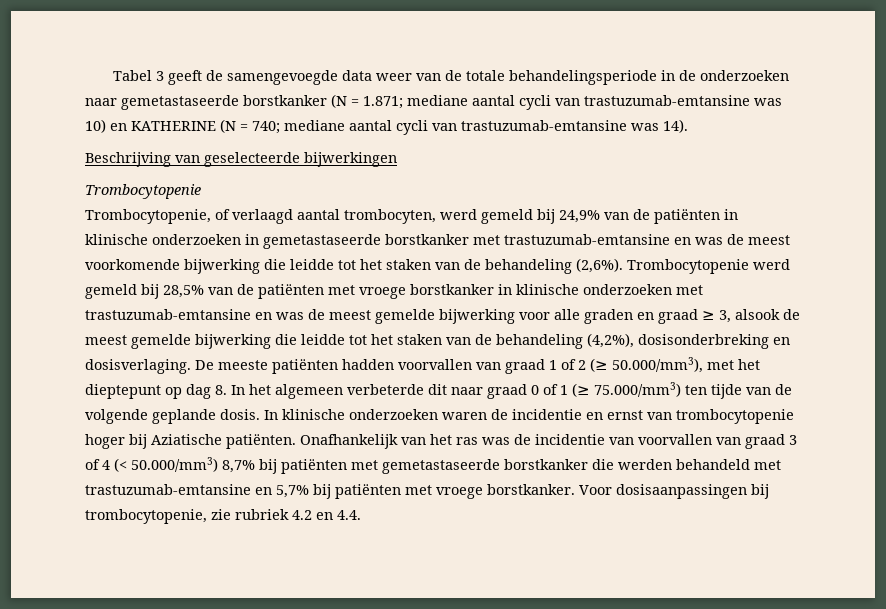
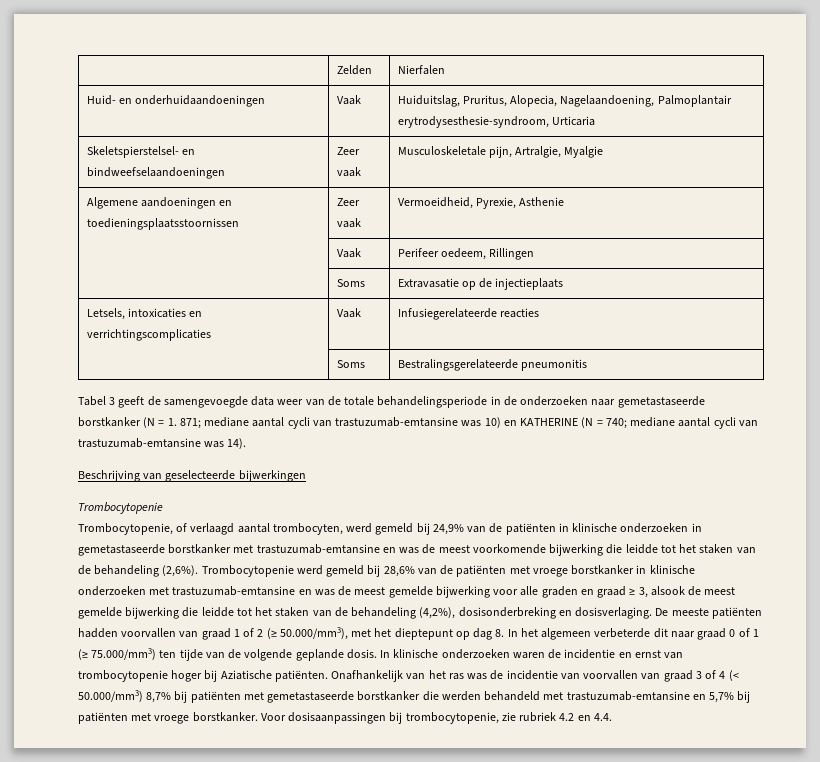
+ | Zelden | Nierfalen
+ Huid- en onderhuidaandoeningen | Vaak | Huiduitslag, Pruritus, Alopecia, Nagelaandoening, Palmoplantair erytrodysesthesie-syndroom, Urticaria
+ Skeletspierstelsel- en bindweefselaandoeningen | Zeer vaak | Musculoskeletale pijn, Artralgie, Myalgie
+ Algemene aandoeningen en toedieningsplaatsstoornissen | Zeer vaak | Vermoeidheid, Pyrexie, Asthenie
+ | Vaak | Perifeer oedeem, Rillingen
+ | Soms | Extravasatie op de injectieplaats
+ Letsels, intoxicaties en verrichtingscomplicaties | Vaak | Infusiegerelateerde reacties
+ | Soms | Bestralingsgerelateerde pneumonitis
- Tabel 3 geeft de samengevoegde data weer van de totale behandelingsperiode in de onderzoeken naar gemetastaseerde borstkanker (N = 1.871; mediane aantal cycli van trastuzumab-emtansine was 10) en KATHERINE (N = 740; mediane aantal cycli van trastuzumab-emtansine was 14).
+ Tabel 3 geeft de samengevoegde data weer van de totale behandelingsperiode in de onderzoeken naar gemetastaseerde borstkanker (N = 1. 871; mediane aantal cycli van trastuzumab-emtansine was 10) en KATHERINE (N = 740; mediane aantal cycli van trastuzumab-emtansine was 14).
- Trombocytopenie werd gemeld bij 28,5% van de patiënten met vroege borstkanker in klinische onderzoeken met trastuzumab-emtansine en was de meest gemelde bijwerking voor alle graden en graad ≥ 3, alsook de meest gemelde bijwerking die leidde tot het staken van de behandeling (4,2%), dosisonderbreking en dosisverlaging.
+ Trombocytopenie werd gemeld bij 28,6% van de patiënten met vroege borstkanker in klinische onderzoeken met trastuzumab-emtansine en was de meest gemelde bijwerking voor alle graden en graad ≥ 3, alsook de meest gemelde bijwerking die leidde tot het staken van de behandeling (4,2%), dosisonderbreking en dosisverlaging.

